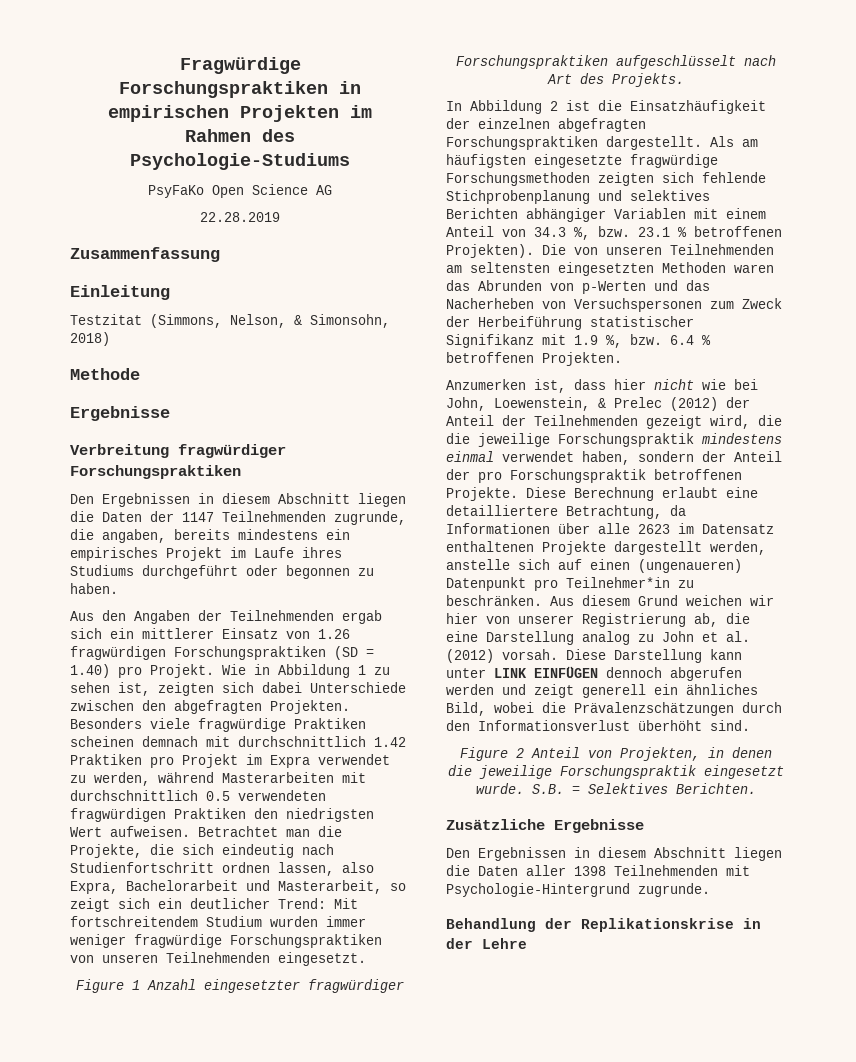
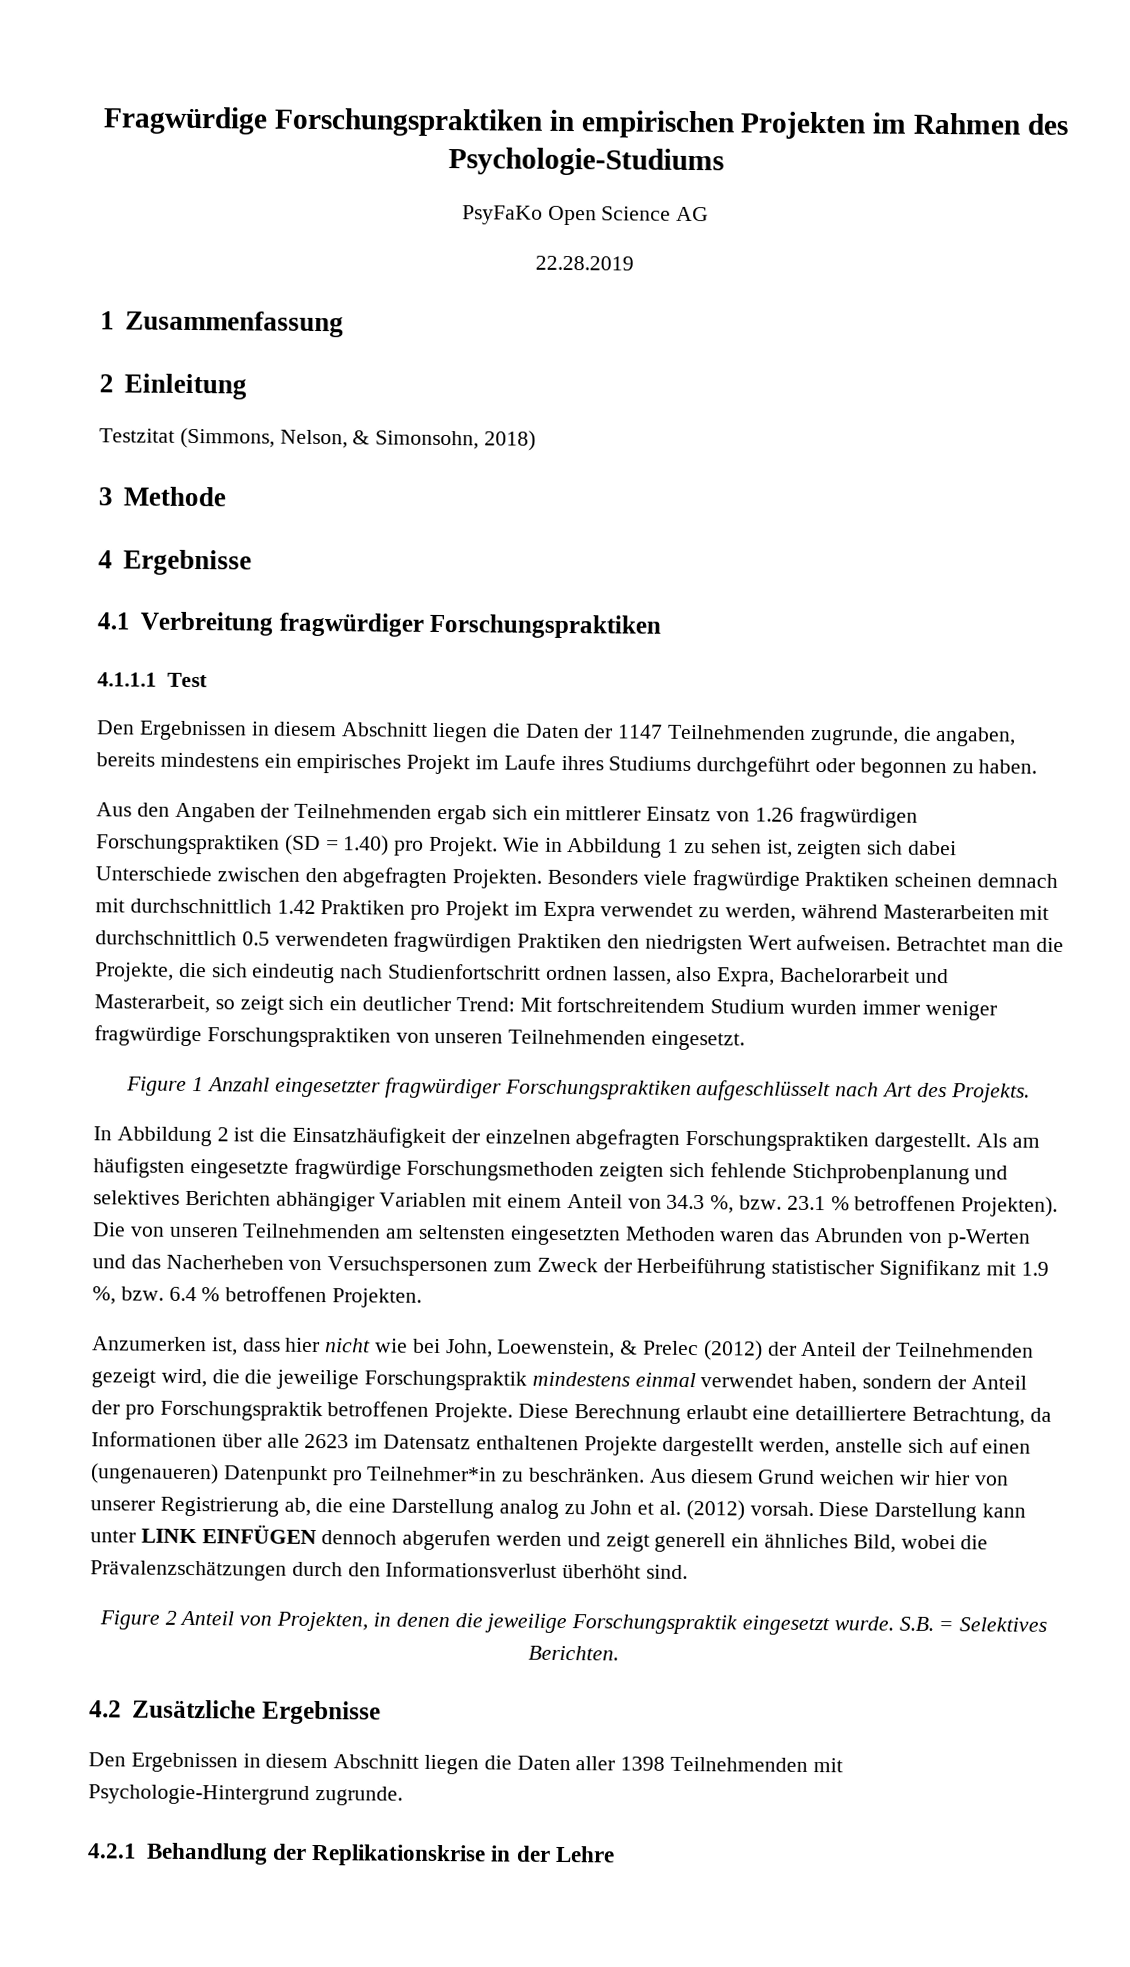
- Zusammenfassung
+ 1 Zusammenfassung
- Einleitung
+ 2 Einleitung
- Methode
- Ergebnisse
- Verbreitung fragwürdiger Forschungspraktiken
+ 3 Methode
+ 4 Ergebnisse
+ 4.1 Verbreitung fragwürdiger Forschungspraktiken
+ 4.1.1.1 Test
- Zusätzliche Ergebnisse
+ 4.2 Zusätzliche Ergebnisse
- Behandlung der Replikationskrise in der Lehre
+ 4.2.1 Behandlung der Replikationskrise in der Lehre

